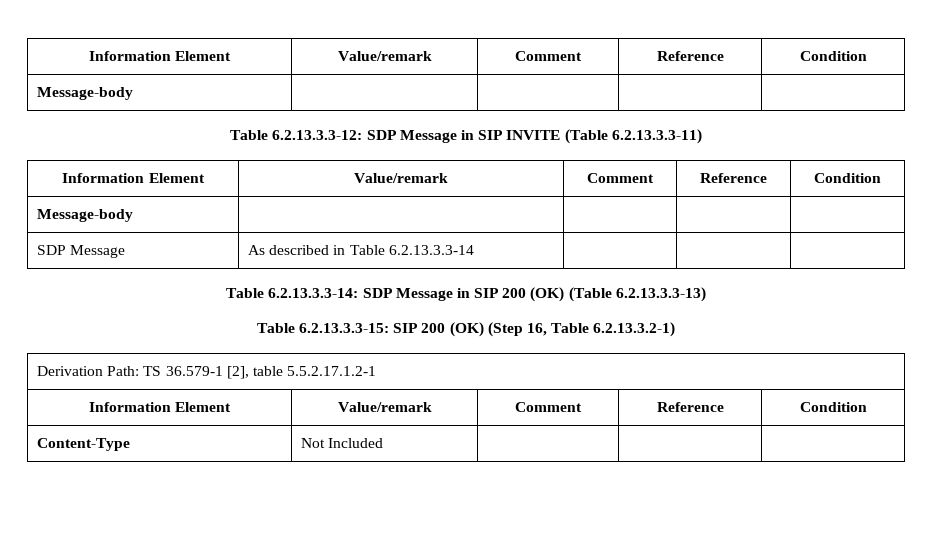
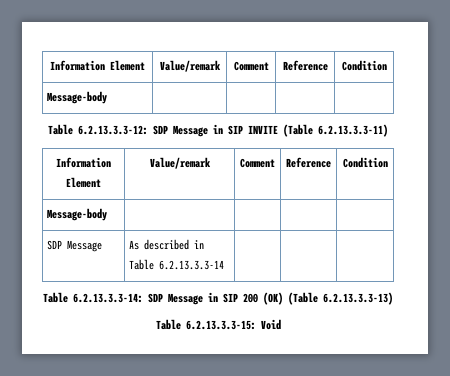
- Table 6.2.13.3.3-15: SIP 200 (OK) (Step 16, Table 6.2.13.3.2-1)
- Derivation Path: TS 36.579-1 [2], table 5.5.2.17.1.2-1
- Information Element | Value/remark | Comment | Reference | Condition
- Content-Type | Not Included | | |
+ Table 6.2.13.3.3-15: Void

